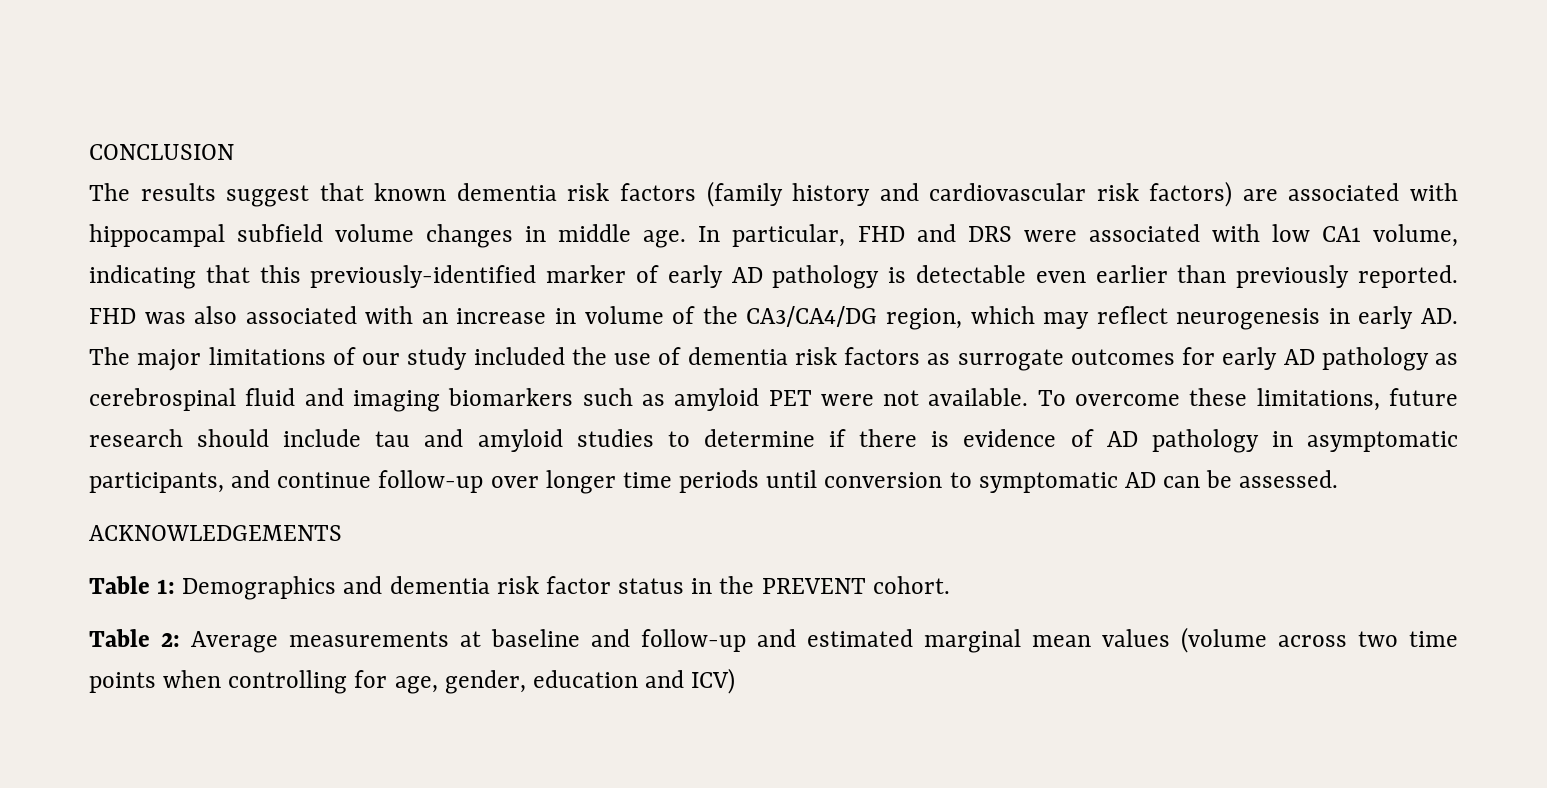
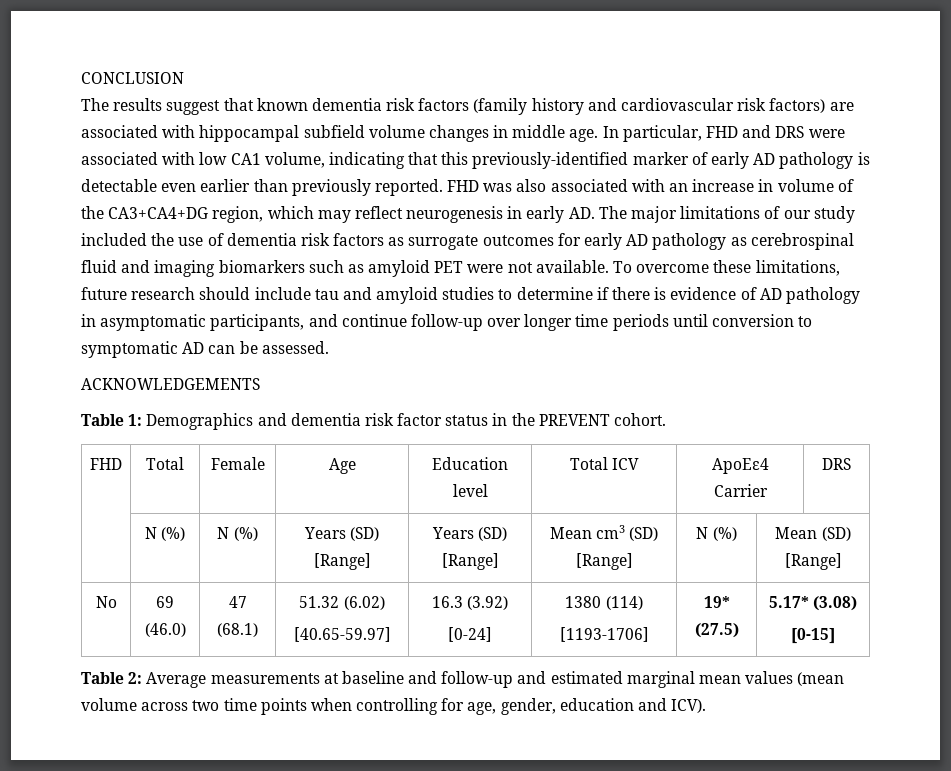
- FHD was also associated with an increase in volume of the CA3/CA4/DG region, which may reflect neurogenesis in early AD. The major limitations of our study included the use of dementia risk factors as surrogate outcomes for early AD pathology as cerebrospinal fluid and imaging biomarkers such as amyloid PET were not available.
+ FHD was also associated with an increase in volume of the CA3+CA4+DG region, which may reflect neurogenesis in early AD. The major limitations of our study included the use of dementia risk factors as surrogate outcomes for early AD pathology as cerebrospinal fluid and imaging biomarkers such as amyloid PET were not available.
+ FHD | Total | Female | Age | Education level | Total ICV | ApoEε4 Carrier | DRS
+ | N (%) | N (%) | Years (SD) [Range] | Years (SD) [Range] | Mean cm3 (SD) [Range] | N (%) | Mean (SD) [Range]
+ No | 69 (46.0) | 47 (68.1) | 51.32 (6.02)
+ [40.65-59.97] | 16.3 (3.92)
+ [0-24] | 1380 (114)
+ [1193-1706] | 19* (27.5) | 5.17* (3.08)
+ [0-15]
- Table 2: Average measurements at baseline and follow-up and estimated marginal mean values (volume across two time points when controlling for age, gender, education and ICV)
+ Table 2: Average measurements at baseline and follow-up and estimated marginal mean values (mean volume across two time points when controlling for age, gender, education and ICV).

